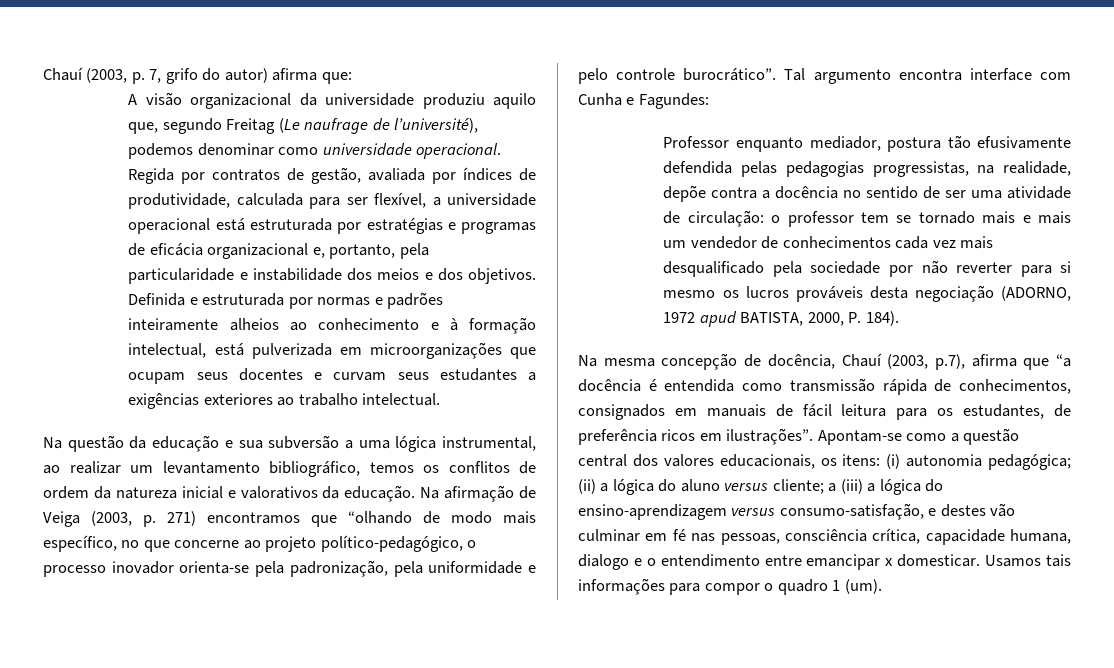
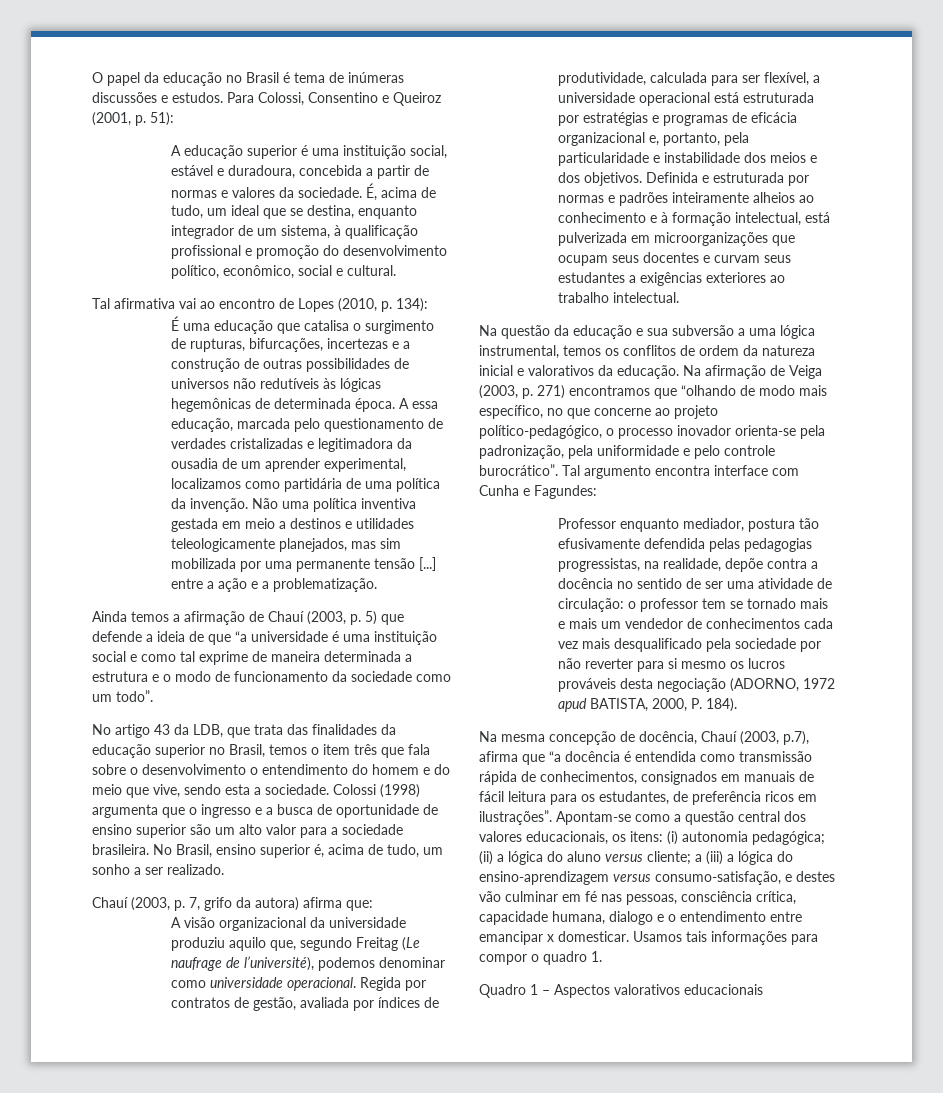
+ O papel da educação no Brasil é tema de inúmeras discussões e estudos. Para Colossi, Consentino e Queiroz (2001, p. 51):
+ A educação superior é uma instituição social, estável e duradoura, concebida a partir de normas e valores da sociedade. É, acima de tudo, um ideal que se destina, enquanto integrador de um sistema, à qualificação profissional e promoção do desenvolvimento político, econômico, social e cultural.
+ Tal afirmativa vai ao encontro de Lopes (2010, p. 134):
+ É uma educação que catalisa o surgimento de rupturas, bifurcações, incertezas e a construção de outras possibilidades de universos não redutíveis às lógicas hegemônicas de determinada época. A essa educação, marcada pelo questionamento de verdades cristalizadas e legitimadora da ousadia de um aprender experimental, localizamos como partidária de uma política da invenção. Não uma política inventiva gestada em meio a destinos e utilidades teleologicamente planejados, mas sim mobilizada por uma permanente tensão [...] entre a ação e a problematização.
+ Ainda temos a afirmação de Chauí (2003, p. 5) que defende a ideia de que “a universidade é uma instituição social e como tal exprime de maneira determinada a estrutura e o modo de funcionamento da sociedade como um todo”.
+ No artigo 43 da LDB, que trata das finalidades da educação superior no Brasil, temos o item três que fala sobre o desenvolvimento o entendimento do homem e do meio que vive, sendo esta a sociedade. Colossi (1998) argumenta que o ingresso e a busca de oportunidade de ensino superior são um alto valor para a sociedade brasileira. No Brasil, ensino superior é, acima de tudo, um sonho a ser realizado.
- Chauí (2003, p. 7, grifo do autor) afirma que:
+ Chauí (2003, p. 7, grifo da autora) afirma que:
- Na questão da educação e sua subversão a uma lógica instrumental, ao realizar um levantamento bibliográfico, temos os conflitos de ordem da natureza inicial e valorativos da educação.
+ Na questão da educação e sua subversão a uma lógica instrumental, temos os conflitos de ordem da natureza inicial e valorativos da educação.
- Usamos tais informações para compor o quadro 1 (um).
+ Usamos tais informações para compor o quadro 1.
+ Quadro 1 – Aspectos valorativos educacionais

